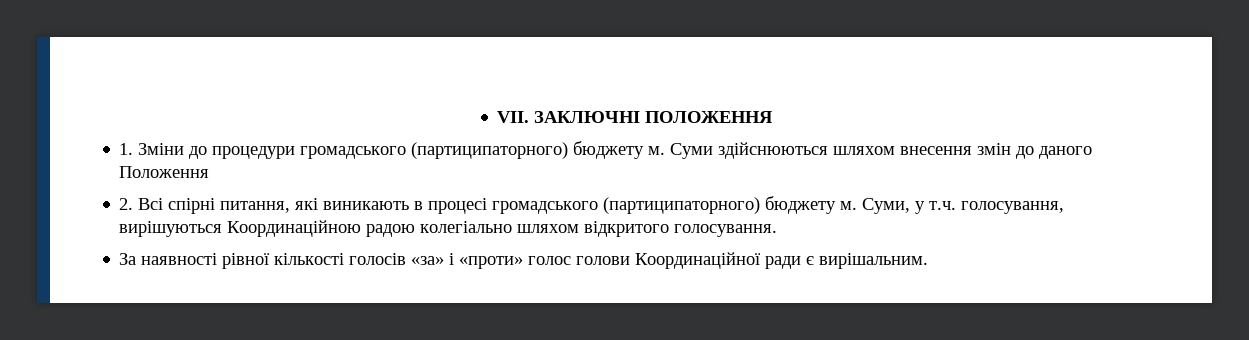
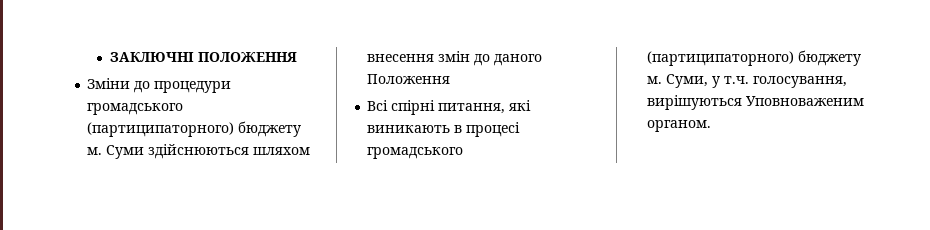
- VII. ЗАКЛЮЧНІ ПОЛОЖЕННЯ
+ ЗАКЛЮЧНІ ПОЛОЖЕННЯ
- 1. Зміни до процедури громадського (партиципаторного) бюджету м.
+ Зміни до процедури громадського (партиципаторного) бюджету м.
- 2. Всі спірні питання, які виникають в процесі громадського (партиципаторного) бюджету м.
+ Всі спірні питання, які виникають в процесі громадського (партиципаторного) бюджету м.
- Суми, у т.ч. голосування, вирішуються Координаційною радою колегіально шляхом відкритого голосування.
- За наявності рівної кількості голосів «за» і «проти» голос голови Координаційної ради є вирішальним.
+ Суми, у т.ч. голосування, вирішуються Уповноваженим органом.

